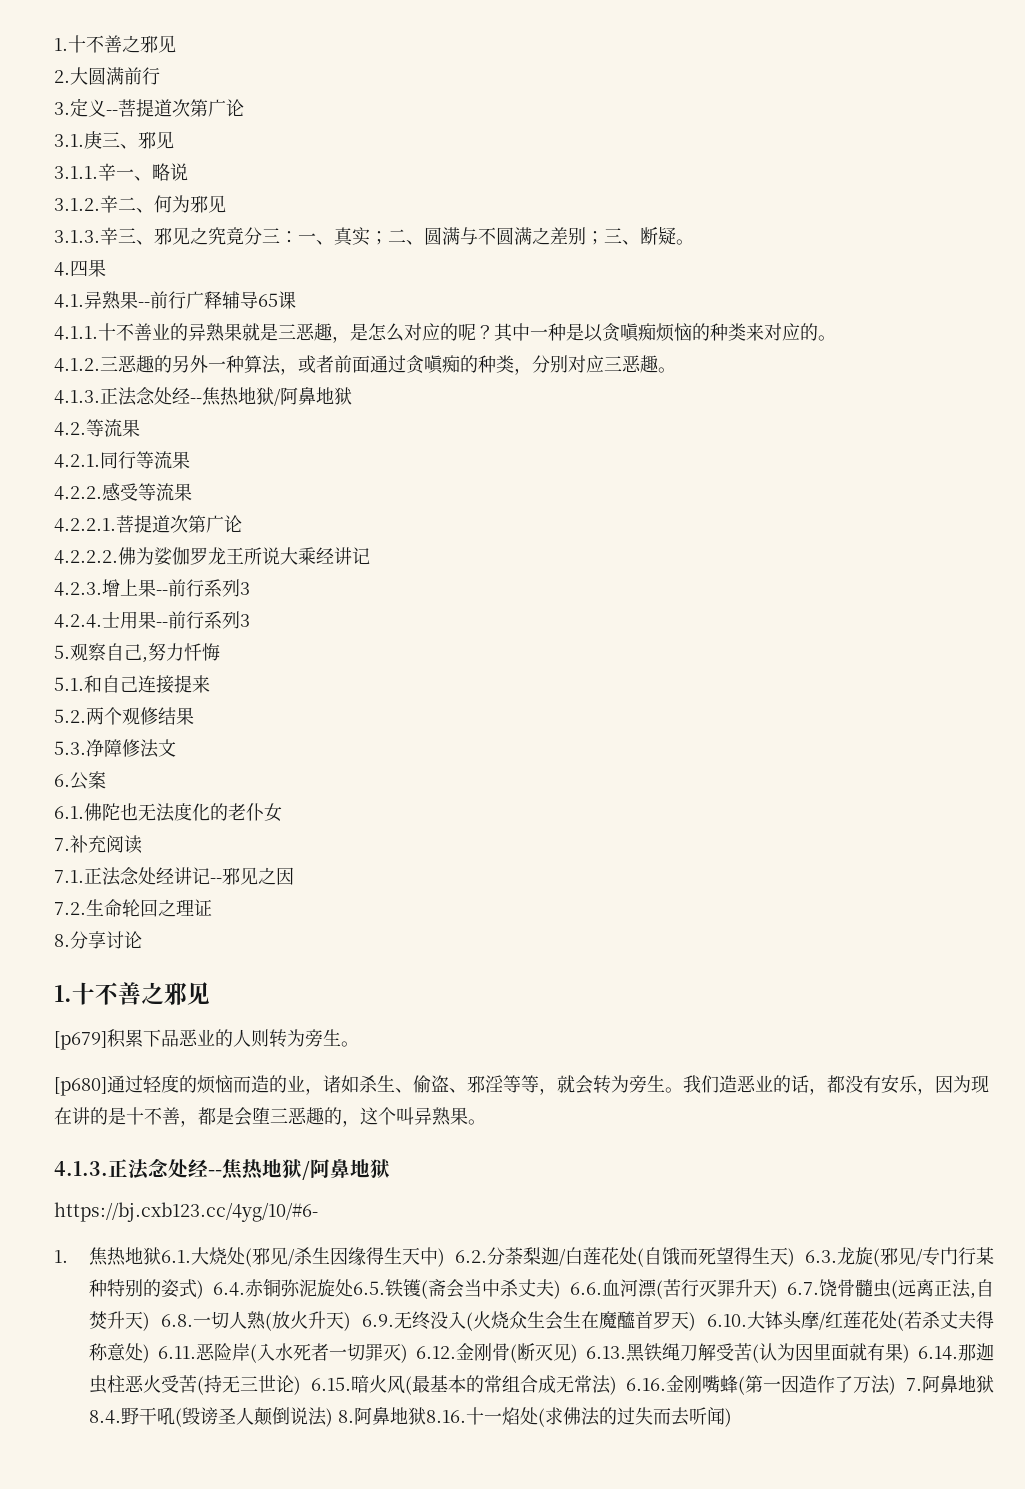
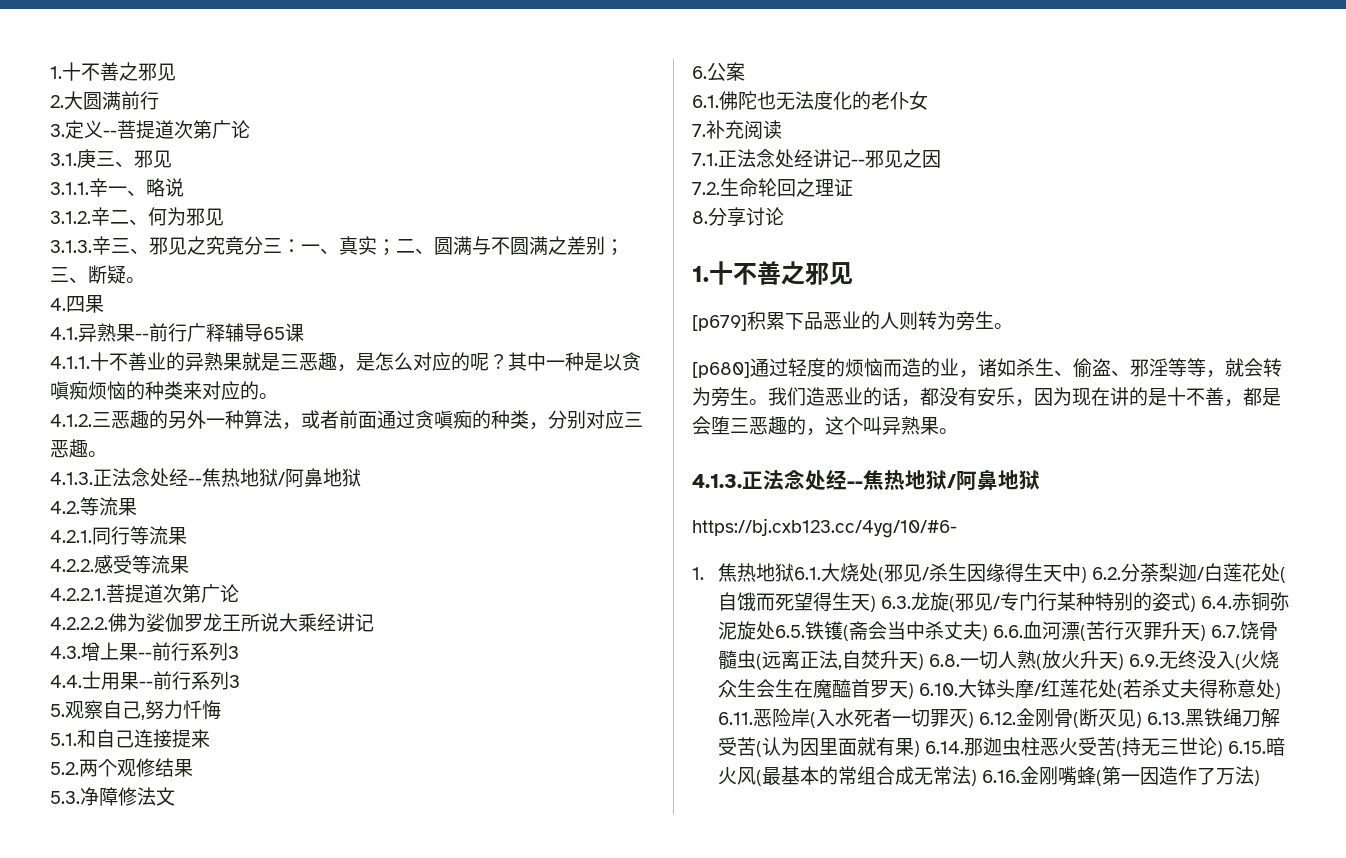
- 4.2.3.增上果--前行系列3
+ 4.3.增上果--前行系列3
- 4.2.4.士用果--前行系列3
+ 4.4.士用果--前行系列3
- 1.焦热地狱6.1.大烧处(邪见/杀生因缘得生天中) 6.2.分荼梨迦/白莲花处(自饿而死望得生天) 6.3.龙旋(邪见/专门行某种特别的姿式) 6.4.赤铜弥泥旋处6.5.铁镬(斋会当中杀丈夫) 6.6.血河漂(苦行灭罪升天) 6.7.饶骨髓虫(远离正法,自焚升天) 6.8.一切人熟(放火升天) 6.9.无终没入(火烧众生会生在魔醯首罗天) 6.10.大钵头摩/红莲花处(若杀丈夫得称意处) 6.11.恶险岸(入水死者一切罪灭) 6.12.金刚骨(断灭见) 6.13.黑铁绳刀解受苦(认为因里面就有果) 6.14.那迦虫柱恶火受苦(持无三世论) 6.15.暗火风(最基本的常组合成无常法) 6.16.金刚嘴蜂(第一因造作了万法) 7.阿鼻地狱8.4.野干吼(毁谤圣人颠倒说法) 8.阿鼻地狱8.16.十一焰处(求佛法的过失而去听闻)
+ 1.焦热地狱6.1.大烧处(邪见/杀生因缘得生天中) 6.2.分荼梨迦/白莲花处(自饿而死望得生天) 6.3.龙旋(邪见/专门行某种特别的姿式) 6.4.赤铜弥泥旋处6.5.铁镬(斋会当中杀丈夫) 6.6.血河漂(苦行灭罪升天) 6.7.饶骨髓虫(远离正法,自焚升天) 6.8.一切人熟(放火升天) 6.9.无终没入(火烧众生会生在魔醯首罗天) 6.10.大钵头摩/红莲花处(若杀丈夫得称意处) 6.11.恶险岸(入水死者一切罪灭) 6.12.金刚骨(断灭见) 6.13.黑铁绳刀解受苦(认为因里面就有果) 6.14.那迦虫柱恶火受苦(持无三世论) 6.15.暗火风(最基本的常组合成无常法) 6.16.金刚嘴蜂(第一因造作了万法)

